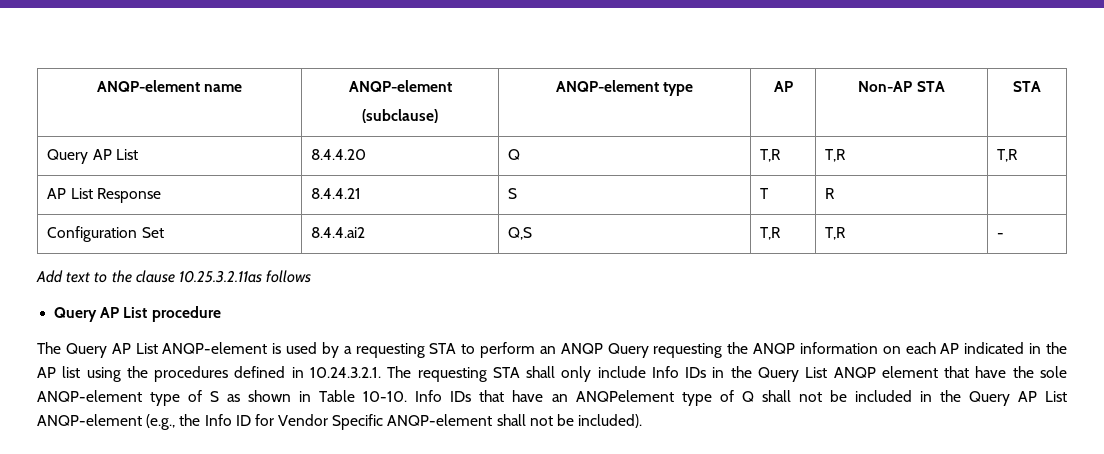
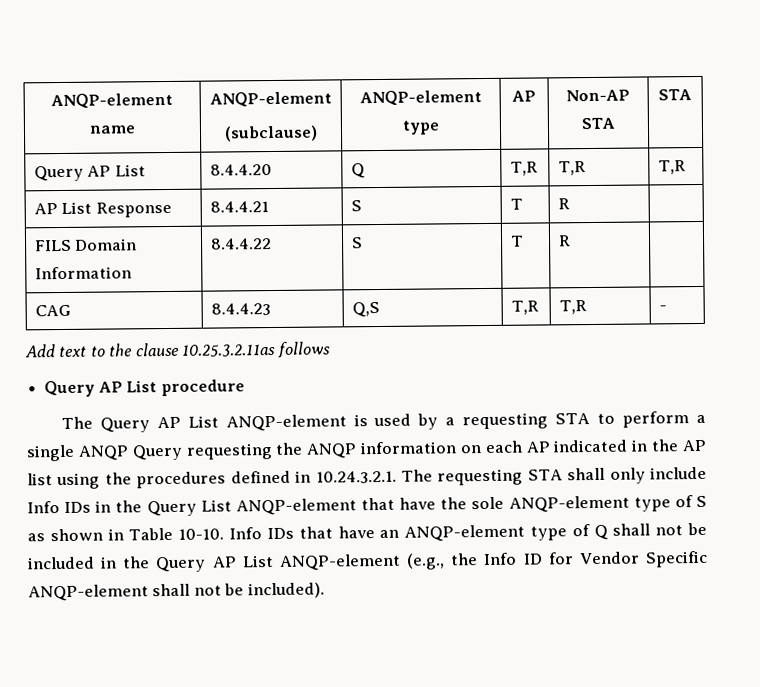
- Configuration Set | 8.4.4.ai2 | Q,S | T,R | T,R | -
+ FILS Domain Information | 8.4.4.22 | S | T | R |
+ CAG | 8.4.4.23 | Q,S | T,R | T,R | -
- The Query AP List ANQP-element is used by a requesting STA to perform an ANQP Query requesting the ANQP information on each AP indicated in the AP list using the procedures defined in 10.24.3.2.1. The requesting STA shall only include Info IDs in the Query List ANQP element that have the sole ANQP-element type of S as shown in Table 10-10.
+ The Query AP List ANQP-element is used by a requesting STA to perform a single ANQP Query requesting the ANQP information on each AP indicated in the AP list using the procedures defined in 10.24.3.2.1. The requesting STA shall only include Info IDs in the Query List ANQP-element that have the sole ANQP-element type of S as shown in Table 10-10.
- Info IDs that have an ANQPelement type of Q shall not be included in the Query AP List ANQP-element (e.g., the Info ID for Vendor Specific ANQP-element shall not be included).
+ Info IDs that have an ANQP-element type of Q shall not be included in the Query AP List ANQP-element (e.g., the Info ID for Vendor Specific ANQP-element shall not be included).

